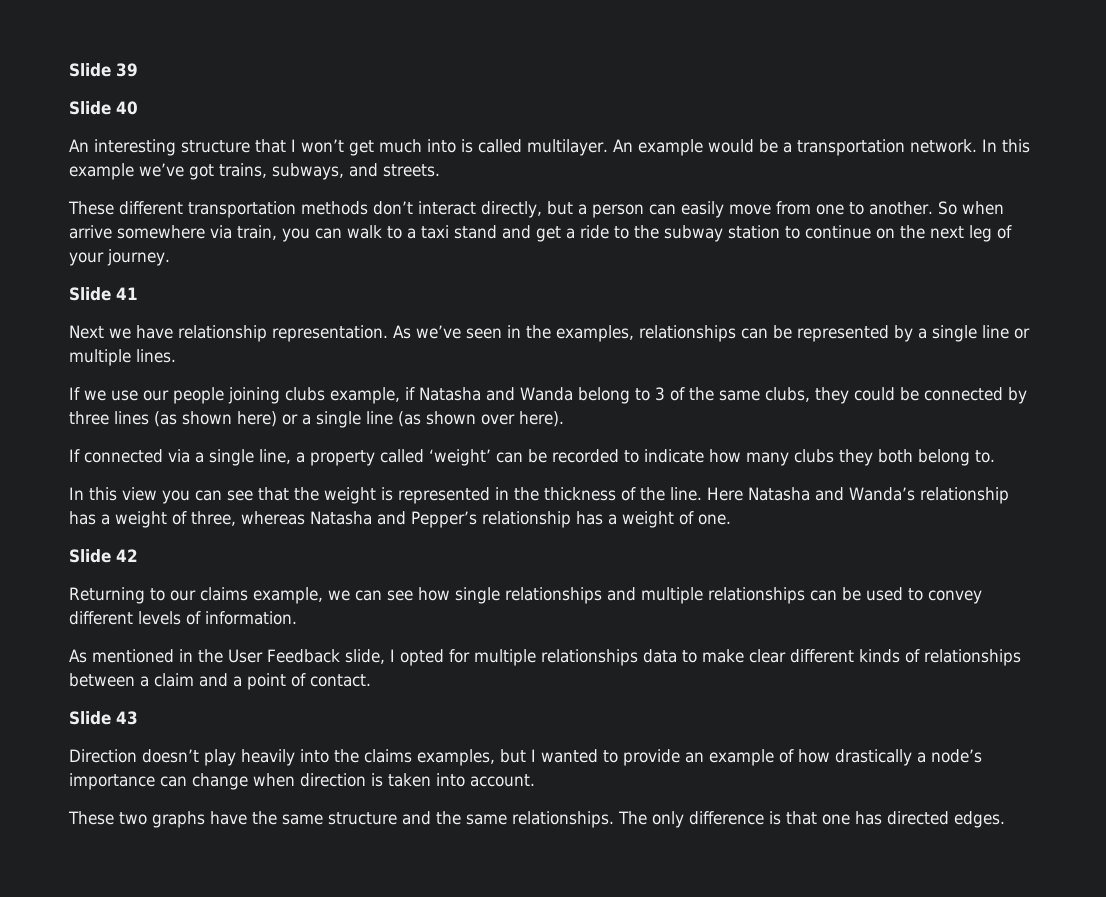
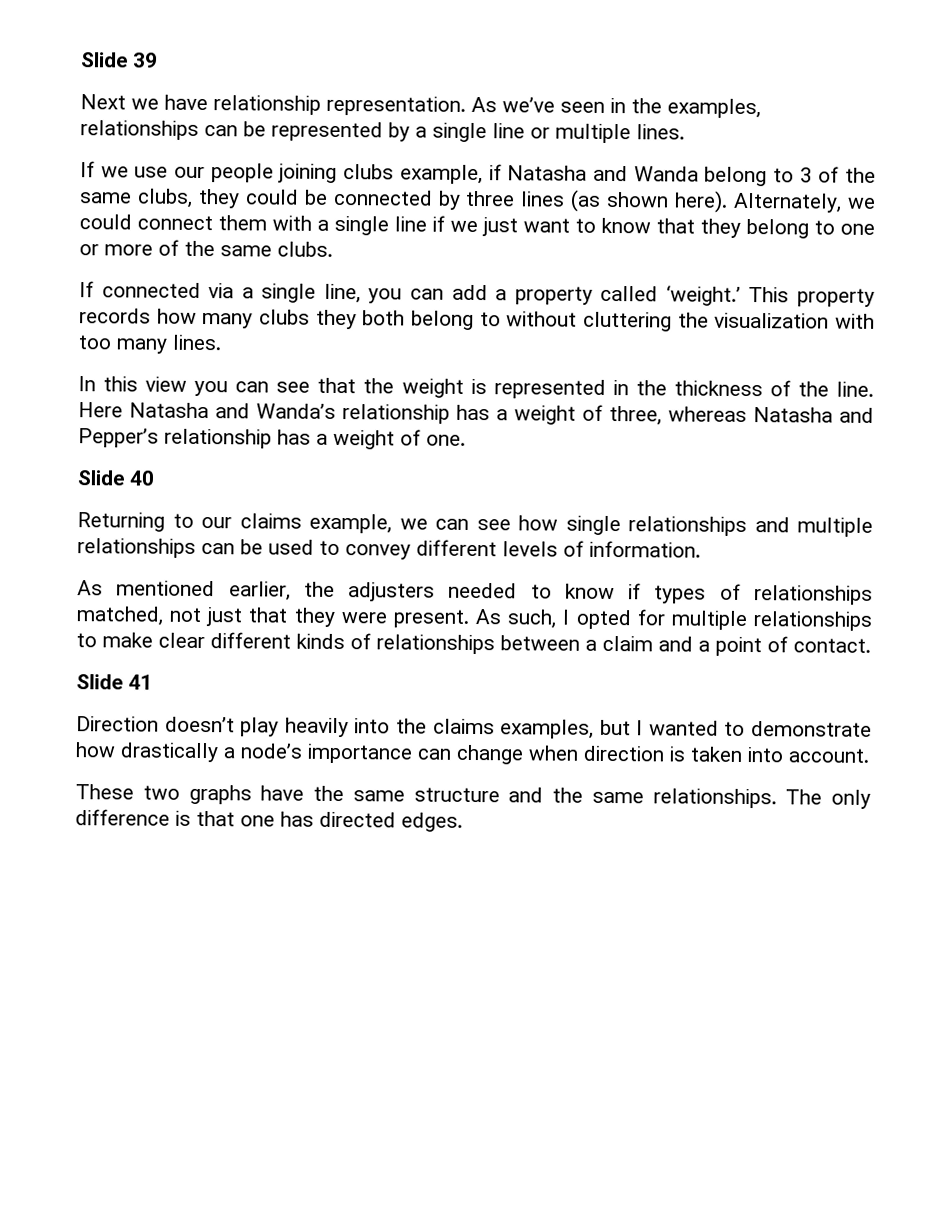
- Slide 40
- An interesting structure that I won’t get much into is called multilayer. An example would be a transportation network. In this example we’ve got trains, subways, and streets.
- These different transportation methods don’t interact directly, but a person can easily move from one to another. So when arrive somewhere via train, you can walk to a taxi stand and get a ride to the subway station to continue on the next leg of your journey.
- Slide 41
- If we use our people joining clubs example, if Natasha and Wanda belong to 3 of the same clubs, they could be connected by three lines (as shown here) or a single line (as shown over here).
+ If we use our people joining clubs example, if Natasha and Wanda belong to 3 of the same clubs, they could be connected by three lines (as shown here). Alternately, we could connect them with a single line if we just want to know that they belong to one or more of the same clubs.
- If connected via a single line, a property called ‘weight’ can be recorded to indicate how many clubs they both belong to.
+ If connected via a single line, you can add a property called ‘weight.’ This property records how many clubs they both belong to without cluttering the visualization with too many lines.
- Slide 42
+ Slide 40
- As mentioned in the User Feedback slide, I opted for multiple relationships data to make clear different kinds of relationships between a claim and a point of contact.
+ As mentioned earlier, the adjusters needed to know if types of relationships matched, not just that they were present. As such, I opted for multiple relationships to make clear different kinds of relationships between a claim and a point of contact.
- Slide 43
+ Slide 41
- Direction doesn’t play heavily into the claims examples, but I wanted to provide an example of how drastically a node’s importance can change when direction is taken into account.
+ Direction doesn’t play heavily into the claims examples, but I wanted to demonstrate how drastically a node’s importance can change when direction is taken into account.

